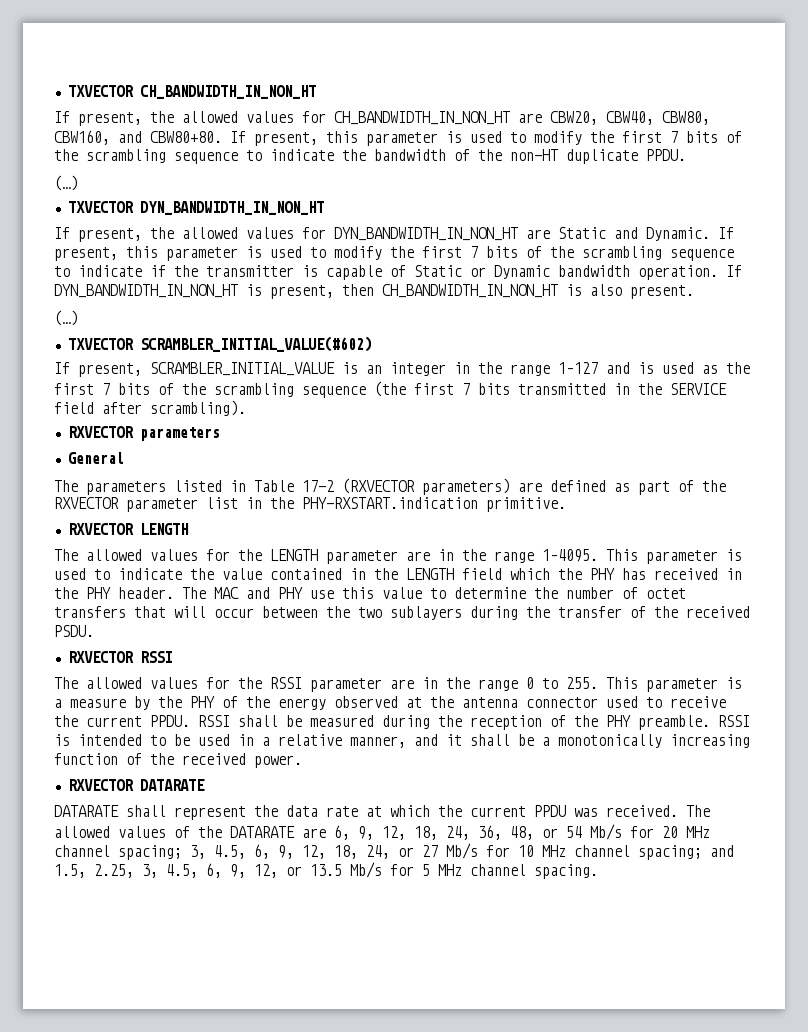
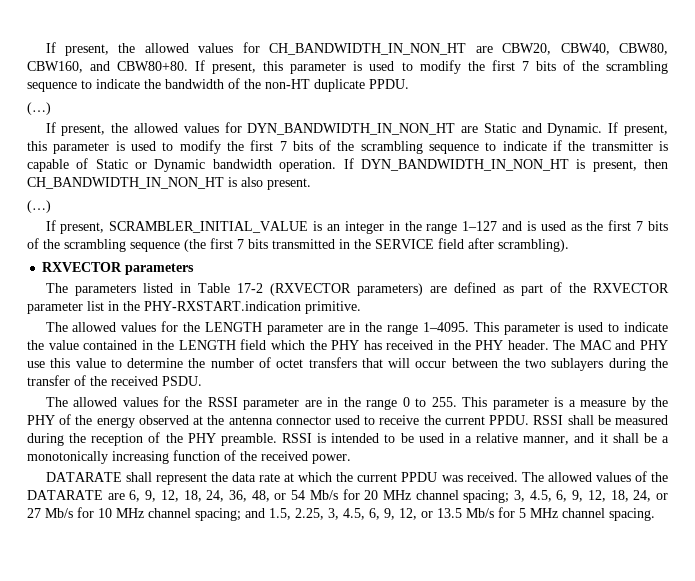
- TXVECTOR CH_BANDWIDTH_IN_NON_HT
- TXVECTOR DYN_BANDWIDTH_IN_NON_HT
- TXVECTOR SCRAMBLER_INITIAL_VALUE(#602)
- General
- RXVECTOR LENGTH
- RXVECTOR RSSI
- RXVECTOR DATARATE

